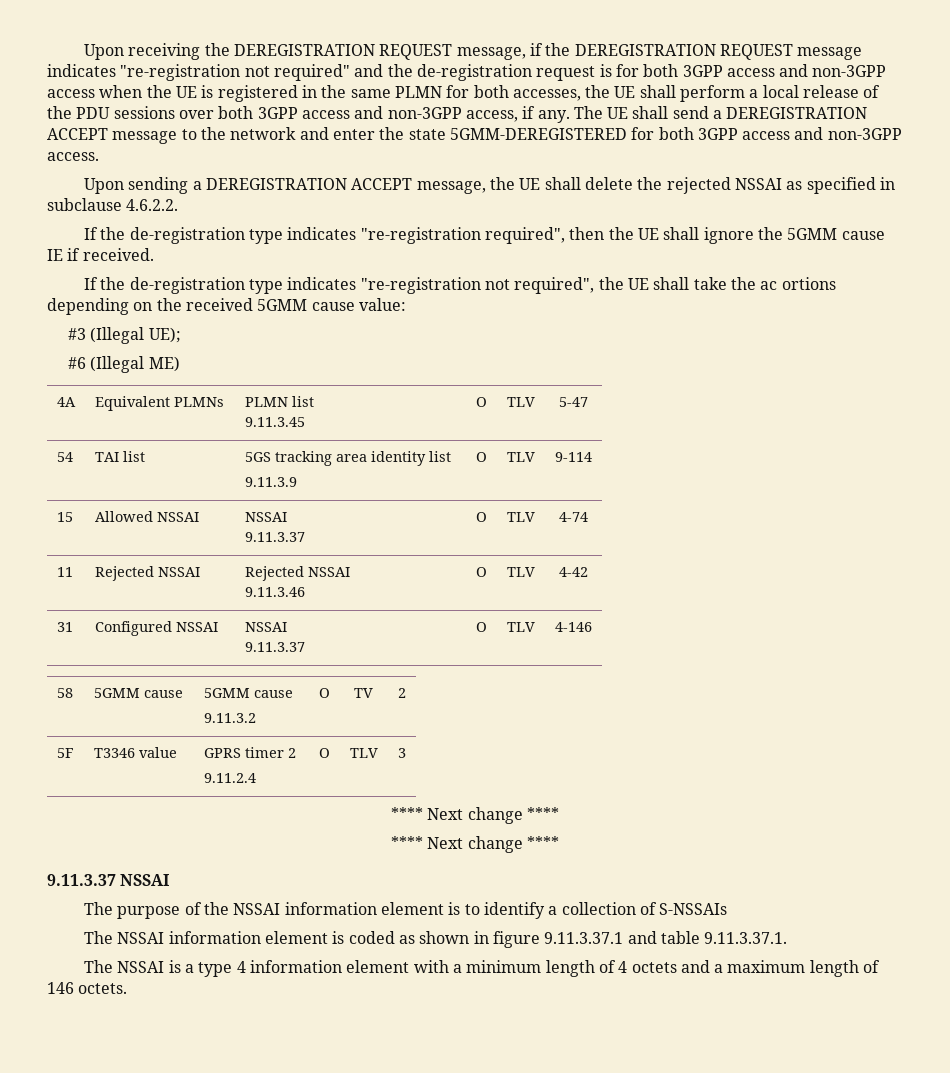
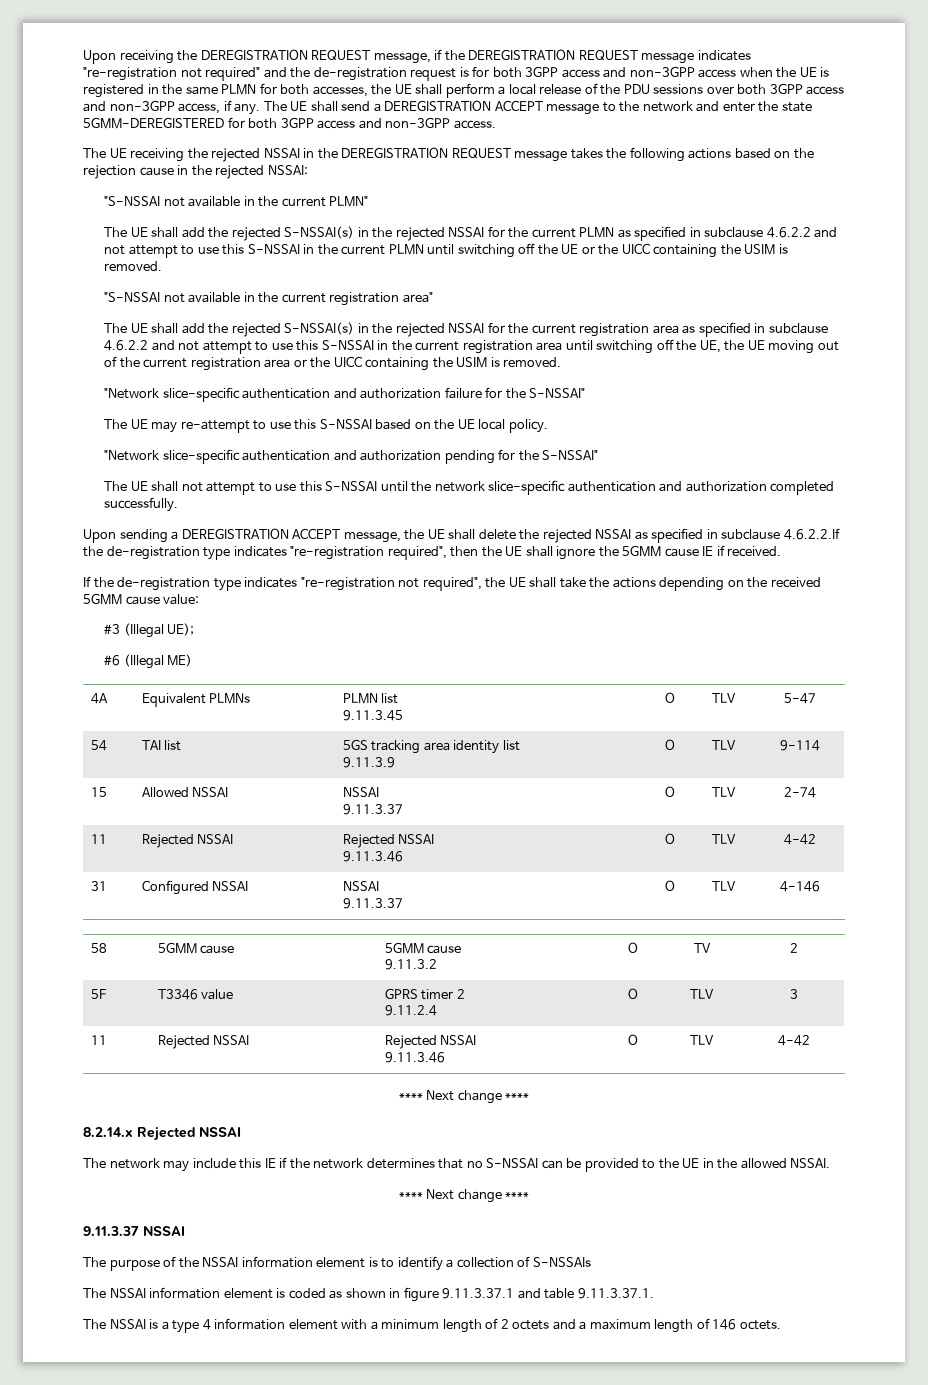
+ The UE receiving the rejected NSSAI in the DEREGISTRATION REQUEST message takes the following actions based on the rejection cause in the rejected NSSAI:
+ "S-NSSAI not available in the current PLMN"
+ The UE shall add the rejected S-NSSAI(s) in the rejected NSSAI for the current PLMN as specified in subclause 4.6.2.2 and not attempt to use this S-NSSAI in the current PLMN until switching off the UE or the UICC containing the USIM is removed.
+ "S-NSSAI not available in the current registration area"
+ The UE shall add the rejected S-NSSAI(s) in the rejected NSSAI for the current registration area as specified in subclause 4.6.2.2 and not attempt to use this S-NSSAI in the current registration area until switching off the UE, the UE moving out of the current registration area or the UICC containing the USIM is removed.
+ "Network slice-specific authentication and authorization failure for the S-NSSAI"
+ The UE may re-attempt to use this S-NSSAI based on the UE local policy.
+ "Network slice-specific authentication and authorization pending for the S-NSSAI"
+ The UE shall not attempt to use this S-NSSAI until the network slice-specific authentication and authorization completed successfully.
- Upon sending a DEREGISTRATION ACCEPT message, the UE shall delete the rejected NSSAI as specified in subclause 4.6.2.2.
- If the de-registration type indicates "re-registration required", then the UE shall ignore the 5GMM cause IE if received.
+ Upon sending a DEREGISTRATION ACCEPT message, the UE shall delete the rejected NSSAI as specified in subclause 4.6.2.2.If the de-registration type indicates "re-registration required", then the UE shall ignore the 5GMM cause IE if received.
- If the de-registration type indicates "re-registration not required", the UE shall take the ac ortions depending on the received 5GMM cause value:
+ If the de-registration type indicates "re-registration not required", the UE shall take the actions depending on the received 5GMM cause value:
  15 | Allowed NSSAI | NSSAI
- 9.11.3.37 | O | TLV | 4-74
+ 9.11.3.37 | O | TLV | 2-74
  5F | T3346 value | GPRS timer 2
  9.11.2.4 | O | TLV | 3
+ 11 | Rejected NSSAI | Rejected NSSAI
+ 9.11.3.46 | O | TLV | 4-42
  **** Next change ****
+ 8.2.14.x Rejected NSSAI
+ The network may include this IE if the network determines that no S-NSSAI can be provided to the UE in the allowed NSSAI.
- The NSSAI is a type 4 information element with a minimum length of 4 octets and a maximum length of 146 octets.
+ The NSSAI is a type 4 information element with a minimum length of 2 octets and a maximum length of 146 octets.

